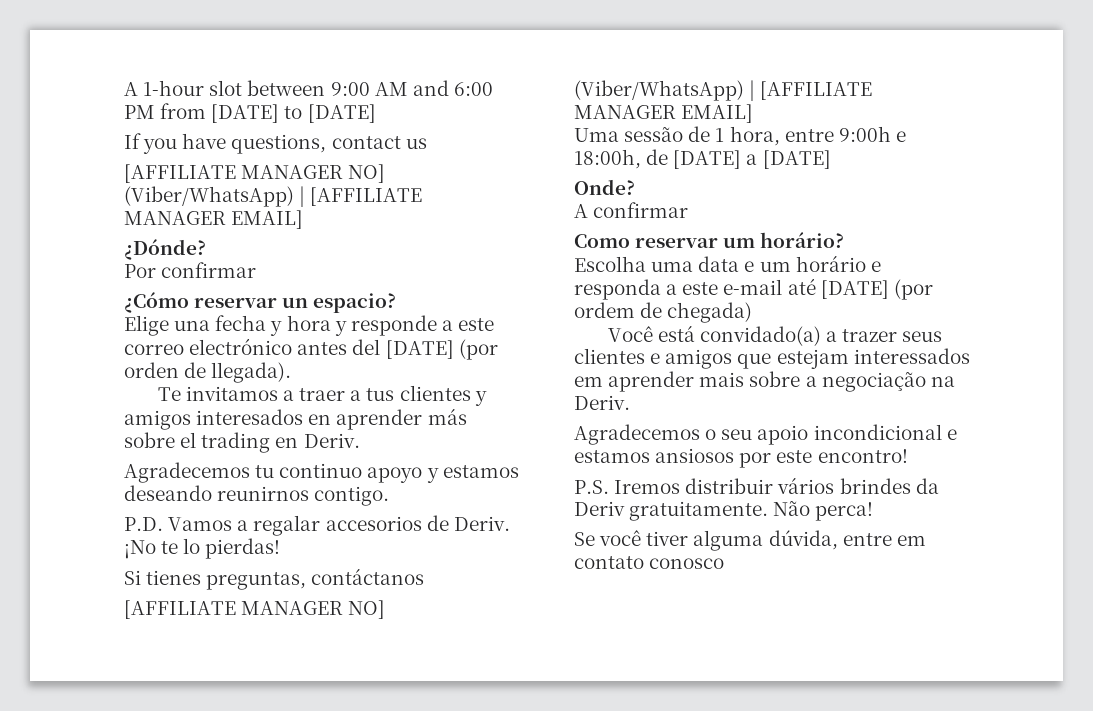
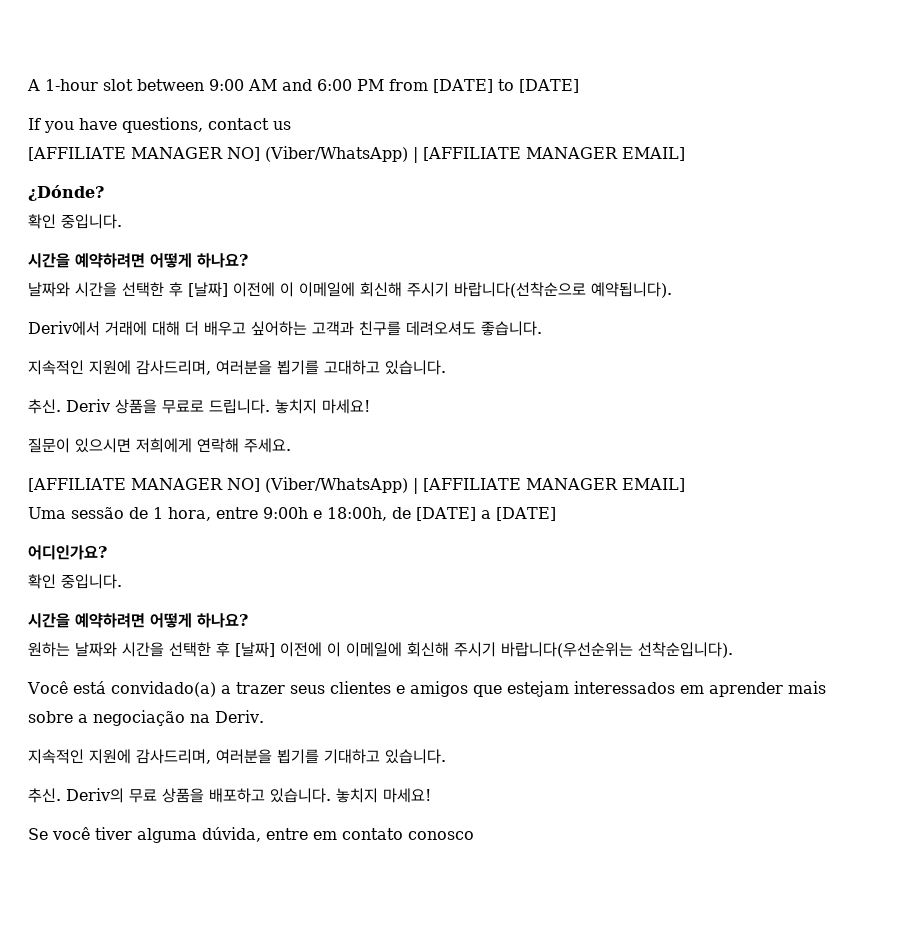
  ¿Dónde?
- Por confirmar
- ¿Cómo reservar un espacio?
- Elige una fecha y hora y responde a este correo electrónico antes del [DATE] (por orden de llegada).
- Te invitamos a traer a tus clientes y amigos interesados en aprender más sobre el trading en Deriv.
- Agradecemos tu continuo apoyo y estamos deseando reunirnos contigo.
- P.D. Vamos a regalar accesorios de Deriv. ¡No te lo pierdas!
- Si tienes preguntas, contáctanos
+ 확인 중입니다.
+ 시간을 예약하려면 어떻게 하나요?
+ 날짜와 시간을 선택한 후 [날짜] 이전에 이 이메일에 회신해 주시기 바랍니다(선착순으로 예약됩니다).
+ Deriv에서 거래에 대해 더 배우고 싶어하는 고객과 친구를 데려오셔도 좋습니다.
+ 지속적인 지원에 감사드리며, 여러분을 뵙기를 고대하고 있습니다.
+ 추신. Deriv 상품을 무료로 드립니다. 놓치지 마세요!
+ 질문이 있으시면 저희에게 연락해 주세요.
- Onde?
- A confirmar
- Como reservar um horário?
- Escolha uma data e um horário e responda a este e-mail até [DATE] (por ordem de chegada)
+ 어디인가요?
+ 확인 중입니다.
+ 시간을 예약하려면 어떻게 하나요?
+ 원하는 날짜와 시간을 선택한 후 [날짜] 이전에 이 이메일에 회신해 주시기 바랍니다(우선순위는 선착순입니다).
- Agradecemos o seu apoio incondicional e estamos ansiosos por este encontro!
- P.S. Iremos distribuir vários brindes da Deriv gratuitamente. Não perca!
+ 지속적인 지원에 감사드리며, 여러분을 뵙기를 기대하고 있습니다.
+ 추신. Deriv의 무료 상품을 배포하고 있습니다. 놓치지 마세요!

